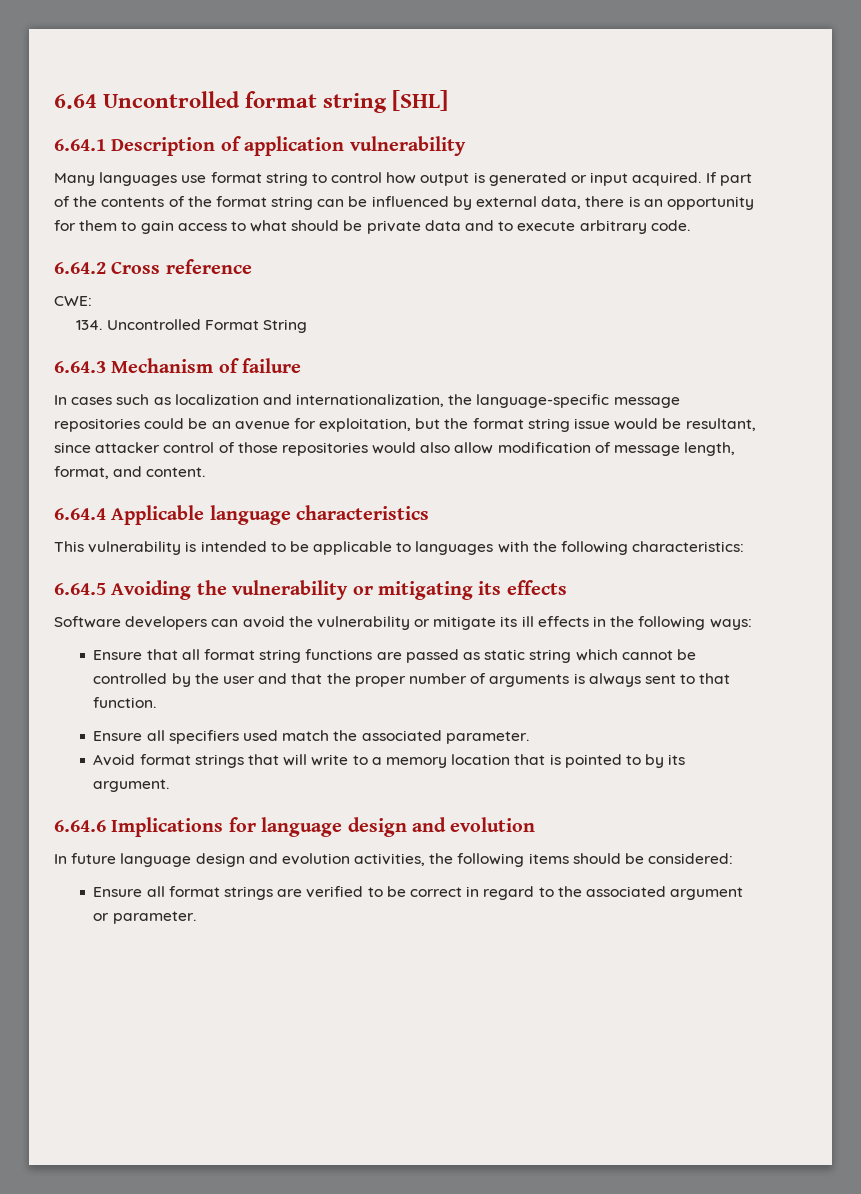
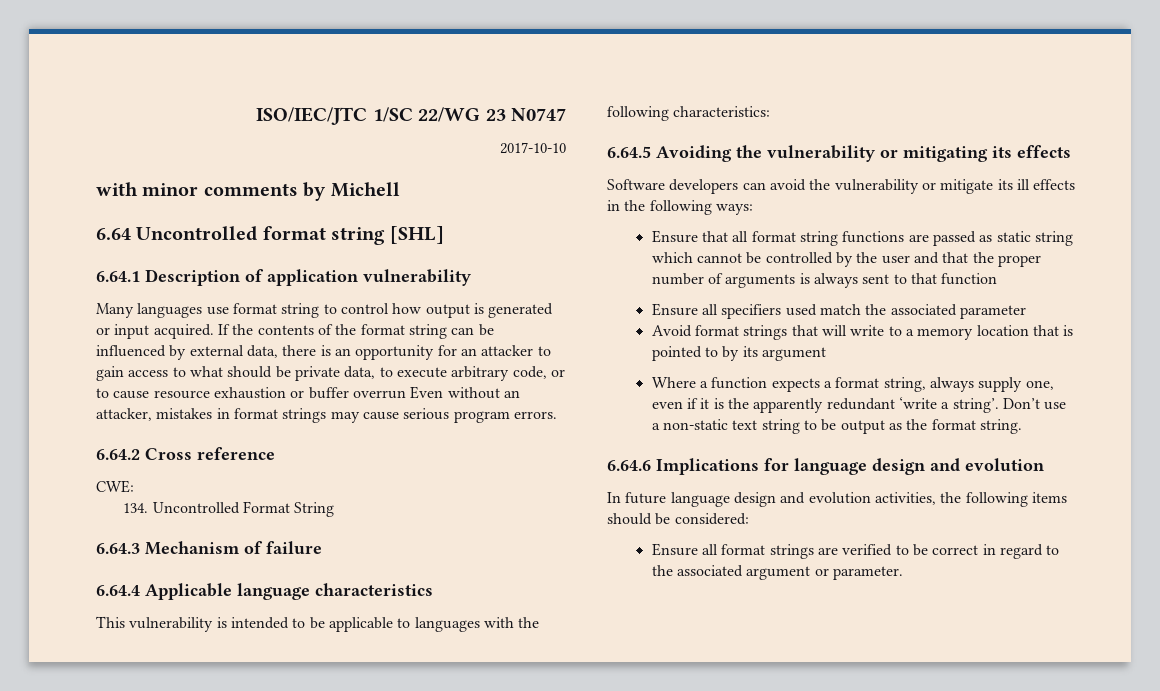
+ ISO/IEC/JTC 1/SC 22/WG 23 N0747
+ 2017-10-10
+ with minor comments by Michell
- If part of the contents of the format string can be influenced by external data, there is an opportunity for them to gain access to what should be private data and to execute arbitrary code.
+ If the contents of the format string can be influenced by external data, there is an opportunity for an attacker to gain access to what should be private data, to execute arbitrary code, or to cause resource exhaustion or buffer overrun Even without an attacker, mistakes in format strings may cause serious program errors.
- In cases such as localization and internationalization, the language-specific message repositories could be an avenue for exploitation, but the format string issue would be resultant, since attacker control of those repositories would also allow modification of message length, format, and content.
- Ensure that all format string functions are passed as static string which cannot be controlled by the user and that the proper number of arguments is always sent to that function.
+ Ensure that all format string functions are passed as static string which cannot be controlled by the user and that the proper number of arguments is always sent to that function
- Ensure all specifiers used match the associated parameter.
+ Ensure all specifiers used match the associated parameter
- Avoid format strings that will write to a memory location that is pointed to by its argument.
+ Avoid format strings that will write to a memory location that is pointed to by its argument
+ Where a function expects a format string, always supply one, even if it is the apparently redundant ‘write a string’. Don’t use a non-static text string to be output as the format string.

